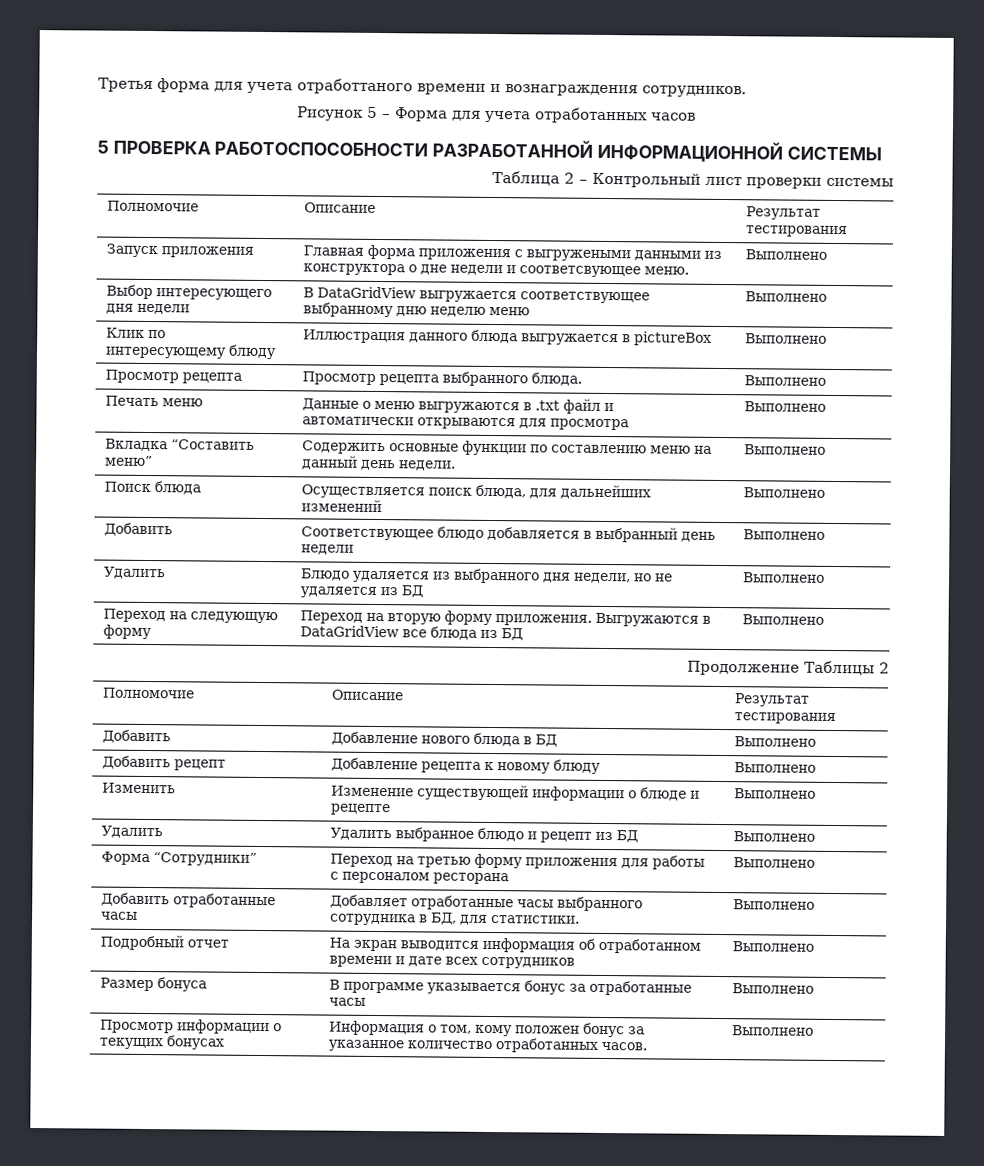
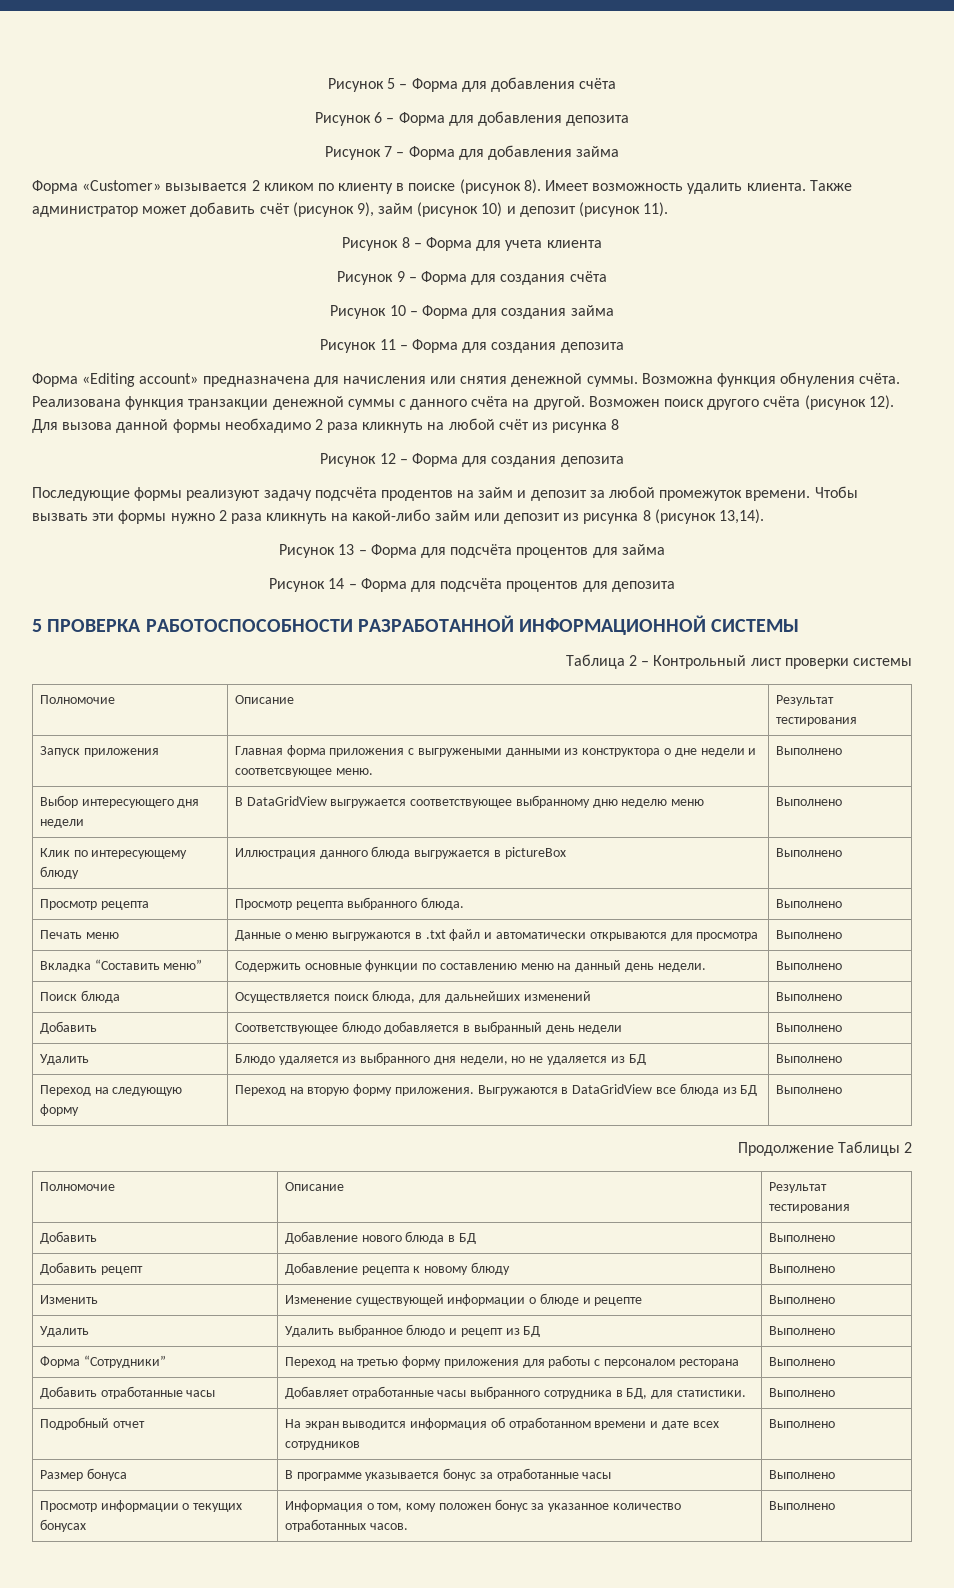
- Третья форма для учета отработтаного времени и вознаграждения сотрудников.
- Рисунок 5 – Форма для учета отработанных часов
+ Рисунок 5 – Форма для добавления счёта
+ Рисунок 6 – Форма для добавления депозита
+ Рисунок 7 – Форма для добавления займа
+ Форма «Customer» вызывается 2 кликом по клиенту в поиске (рисунок 8). Имеет возможность удалить клиента. Также администратор может добавить счёт (рисунок 9), займ (рисунок 10) и депозит (рисунок 11).
+ Рисунок 8 – Форма для учета клиента
+ Рисунок 9 – Форма для создания счёта
+ Рисунок 10 – Форма для создания займа
+ Рисунок 11 – Форма для создания депозита
+ Форма «Editing account» предназначена для начисления или снятия денежной суммы. Возможна функция обнуления счёта. Реализована функция транзакции денежной суммы с данного счёта на другой. Возможен поиск другого счёта (рисунок 12). Для вызова данной формы необхадимо 2 раза кликнуть на любой счёт из рисунка 8
+ Рисунок 12 – Форма для создания депозита
+ Последующие формы реализуют задачу подсчёта продентов на займ и депозит за любой промежуток времени. Чтобы вызвать эти формы нужно 2 раза кликнуть на какой-либо займ или депозит из рисунка 8 (рисунок 13,14).
+ Рисунок 13 – Форма для подсчёта процентов для займа
+ Рисунок 14 – Форма для подсчёта процентов для депозита

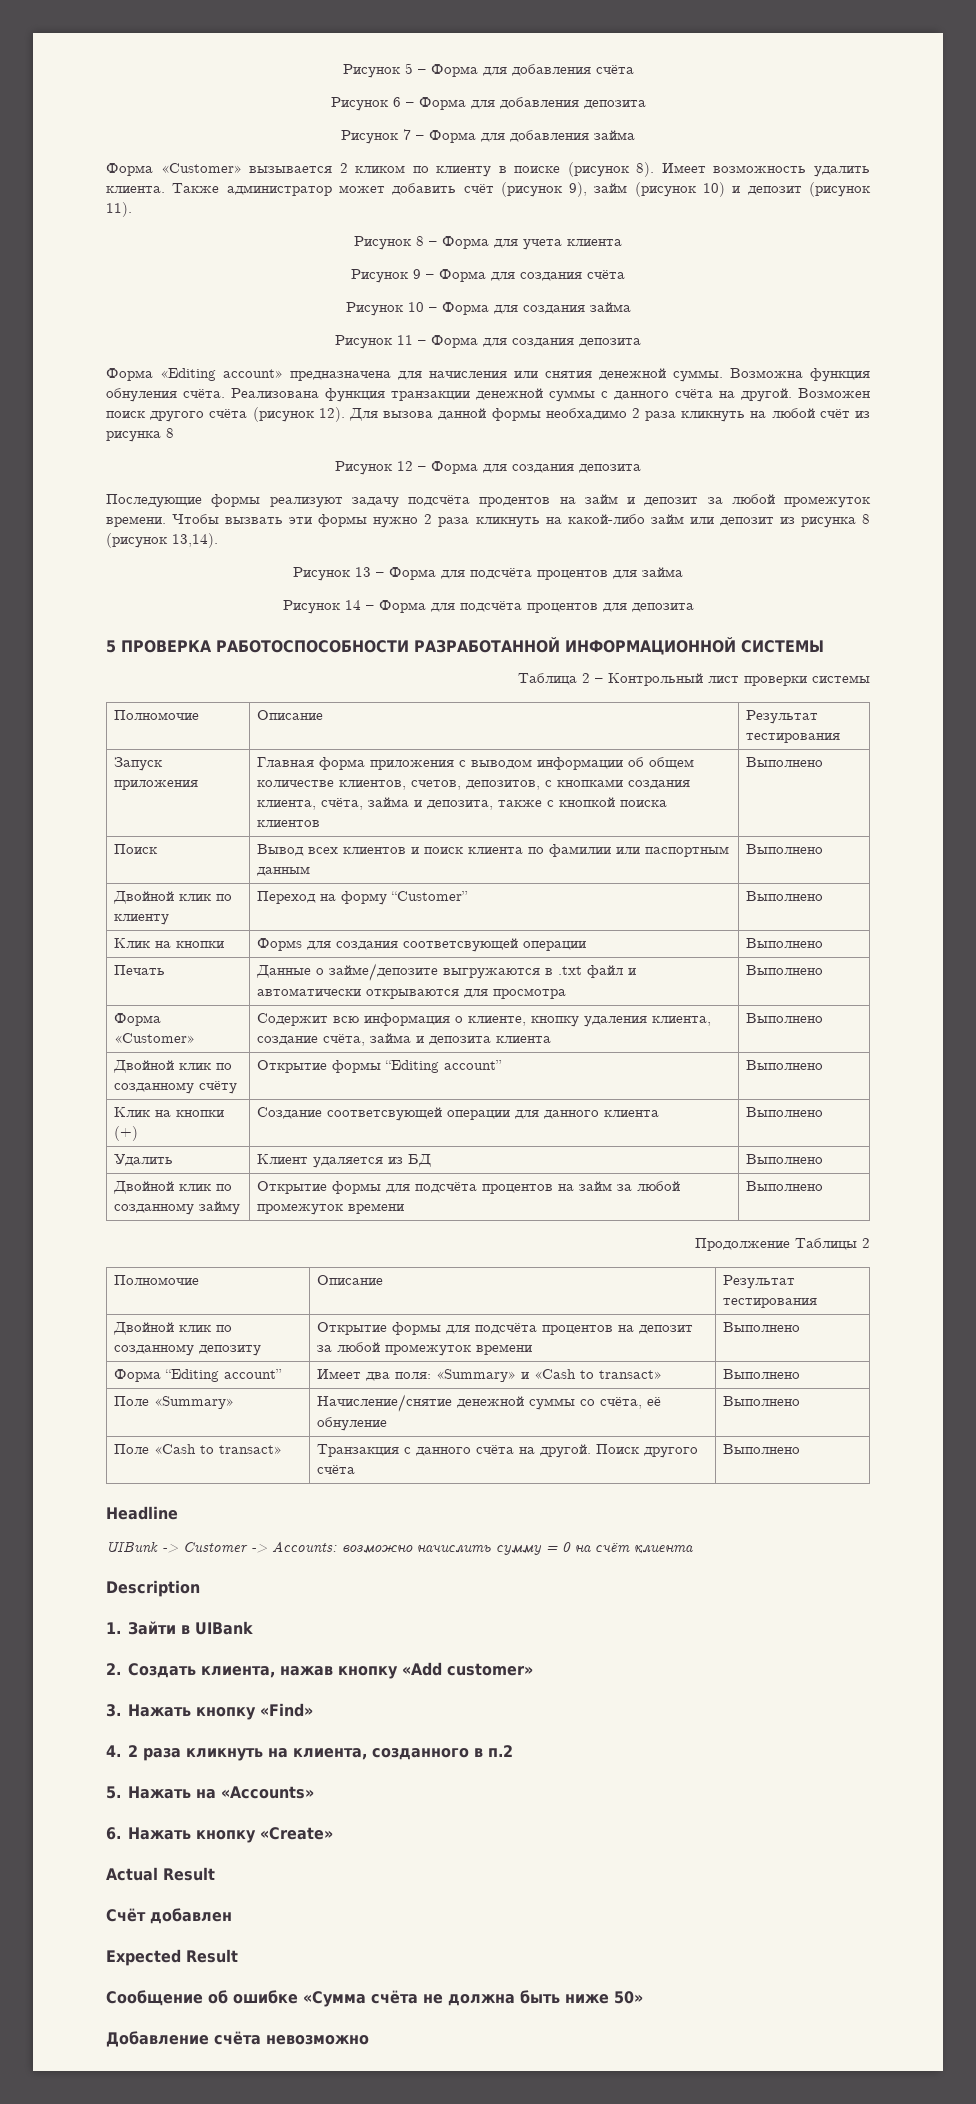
- Запуск приложения | Главная форма приложения с выгружеными данными из конструктора о дне недели и соответсвующее меню. | Выполнено
- Выбор интересующего дня недели | В DataGridView выгружается соответствующее выбранному дню неделю меню | Выполнено
- Клик по интересующему блюду | Иллюстрация данного блюда выгружается в pictureBox | Выполнено
- Просмотр рецепта | Просмотр рецепта выбранного блюда. | Выполнено
+ Запуск приложения | Главная форма приложения с выводом информации об общем количестве клиентов, счетов, депозитов, с кнопками создания клиента, счёта, займа и депозита, также с кнопкой поиска клиентов | Выполнено
+ Поиск | Вывод всех клиентов и поиск клиента по фамилии или паспортным данным | Выполнено
+ Двойной клик по клиенту | Переход на форму “Customer” | Выполнено
+ Клик на кнопки | Формs для создания соответсвующей операции | Выполнено
- Печать меню | Данные о меню выгружаются в .txt файл и автоматически открываются для просмотра | Выполнено
+ Печать | Данные о займе/депозите выгружаются в .txt файл и автоматически открываются для просмотра | Выполнено
- Вкладка “Составить меню” | Содержить основные функции по составлению меню на данный день недели. | Выполнено
- Поиск блюда | Осуществляется поиск блюда, для дальнейших изменений | Выполнено
- Добавить | Соответствующее блюдо добавляется в выбранный день недели | Выполнено
- Удалить | Блюдо удаляется из выбранного дня недели, но не удаляется из БД | Выполнено
- Переход на следующую форму | Переход на вторую форму приложения. Выгружаются в DataGridView все блюда из БД | Выполнено
+ Форма «Customer» | Содержит всю информация о клиенте, кнопку удаления клиента, создание счёта, займа и депозита клиента | Выполнено
+ Двойной клик по созданному счёту | Открытие формы “Editing account” | Выполнено
+ Клик на кнопки (+) | Создание соответсвующей операции для данного клиента | Выполнено
+ Удалить | Клиент удаляется из БД | Выполнено
+ Двойной клик по созданному займу | Открытие формы для подсчёта процентов на займ за любой промежуток времени | Выполнено
- Добавить | Добавление нового блюда в БД | Выполнено
- Добавить рецепт | Добавление рецепта к новому блюду | Выполнено
- Изменить | Изменение существующей информации о блюде и рецепте | Выполнено
- Удалить | Удалить выбранное блюдо и рецепт из БД | Выполнено
- Форма “Сотрудники” | Переход на третью форму приложения для работы с персоналом ресторана | Выполнено
- Добавить отработанные часы | Добавляет отработанные часы выбранного сотрудника в БД, для статистики. | Выполнено
- Подробный отчет | На экран выводится информация об отработанном времени и дате всех сотрудников | Выполнено
- Размер бонуса | В программе указывается бонус за отработанные часы | Выполнено
- Просмотр информации о текущих бонусах | Информация о том, кому положен бонус за указанное количество отработанных часов. | Выполнено
+ Двойной клик по созданному депозиту | Открытие формы для подсчёта процентов на депозит за любой промежуток времени | Выполнено
+ Форма “Editing account” | Имеет два поля: «Summary» и «Cash to transact» | Выполнено
+ Поле «Summary» | Начисление/снятие денежной суммы со счёта, её обнуление | Выполнено
+ Поле «Cash to transact» | Транзакция с данного счёта на другой. Поиск другого счёта | Выполнено
+ Headline
+ UIBunk -> Customer -> Accounts: возможно начислить сумму = 0 на счёт клиента
+ Description
+ 1. Зайти в UIBank
+ 2. Создать клиента, нажав кнопку «Add customer»
+ 3. Нажать кнопку «Find»
+ 4. 2 раза кликнуть на клиента, созданного в п.2
+ 5. Нажать на «Accounts»
+ 6. Нажать кнопку «Create»
+ Actual Result
+ Счёт добавлен
+ Expected Result
+ Сообщение об ошибке «Сумма счёта не должна быть ниже 50»
+ Добавление счёта невозможно

